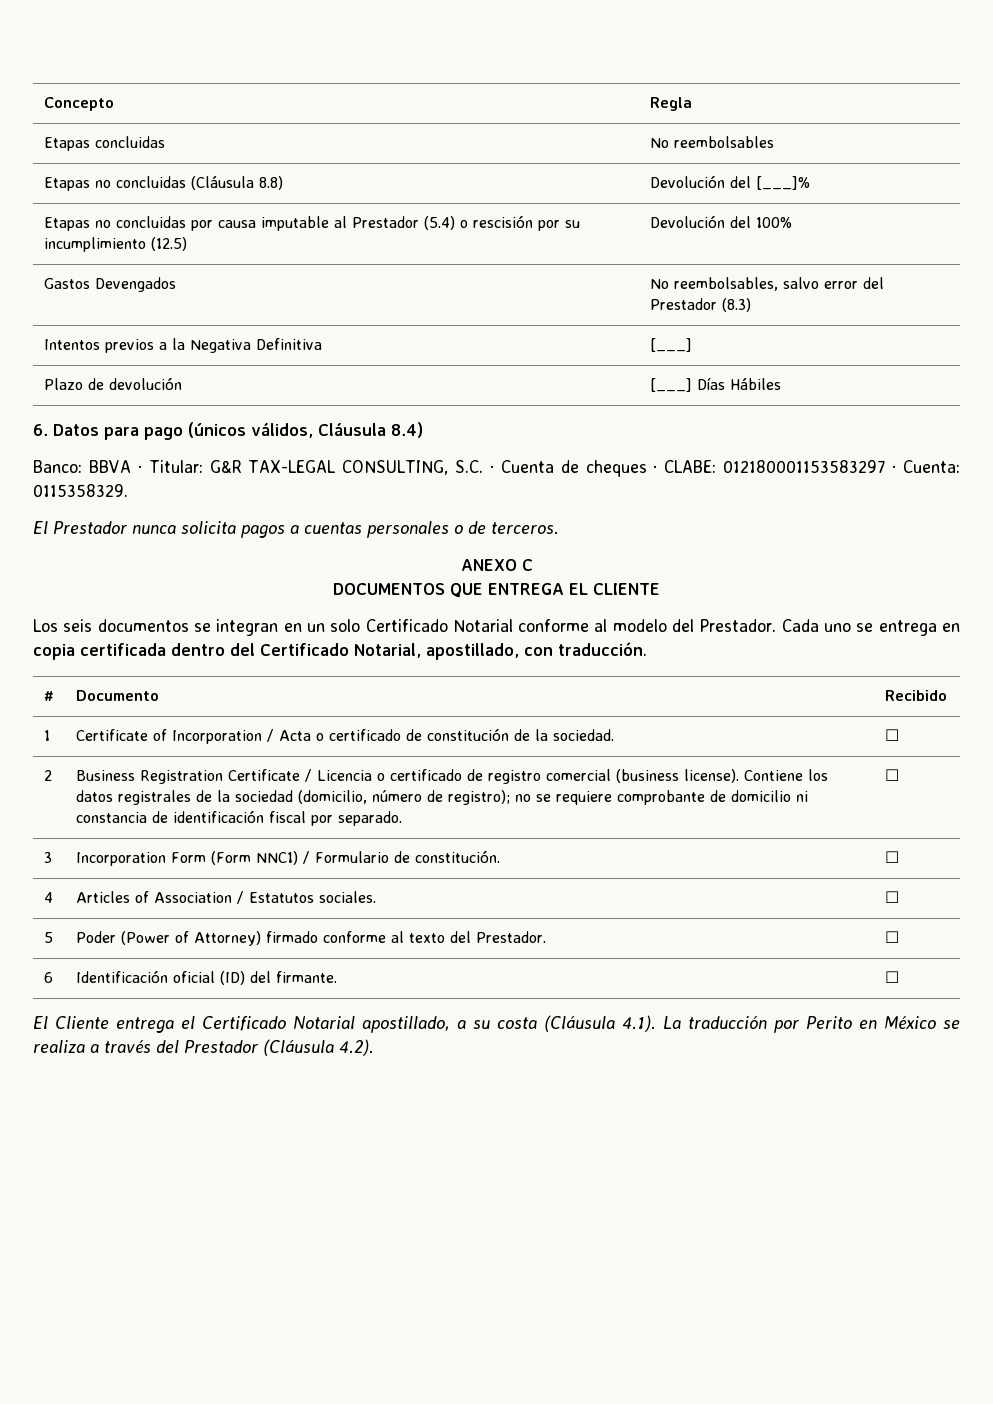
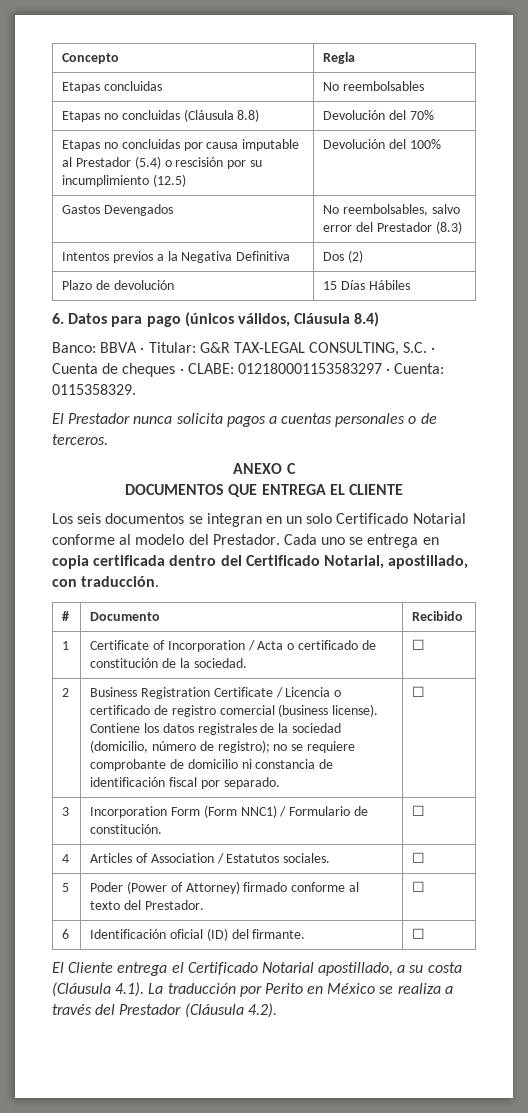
- Etapas no concluidas (Cláusula 8.8) | Devolución del [___]%
+ Etapas no concluidas (Cláusula 8.8) | Devolución del 70%
- Intentos previos a la Negativa Definitiva | [___]
+ Intentos previos a la Negativa Definitiva | Dos (2)
- Plazo de devolución | [___] Días Hábiles
+ Plazo de devolución | 15 Días Hábiles

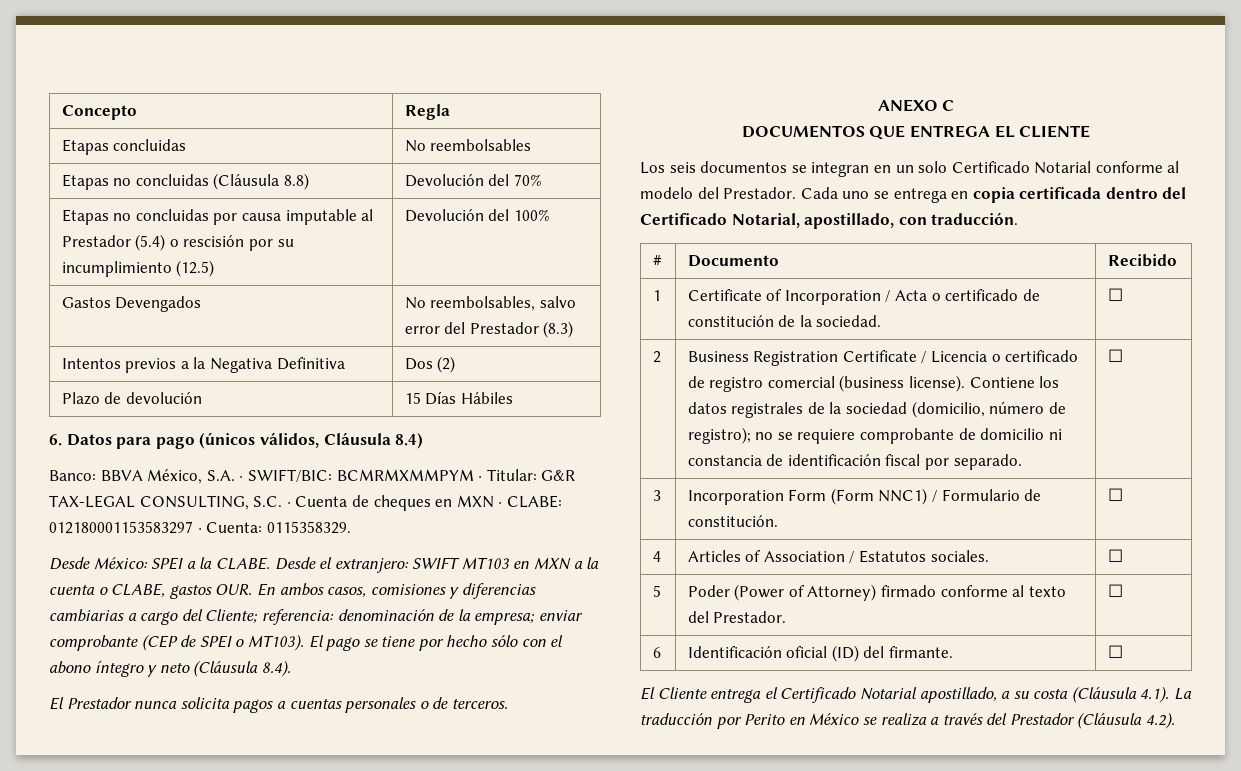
- Banco: BBVA · Titular: G&R TAX-LEGAL CONSULTING, S.C. · Cuenta de cheques · CLABE: 012180001153583297 · Cuenta: 0115358329.
+ Banco: BBVA México, S.A. · SWIFT/BIC: BCMRMXMMPYM · Titular: G&R TAX-LEGAL CONSULTING, S.C. · Cuenta de cheques en MXN · CLABE: 012180001153583297 · Cuenta: 0115358329.
+ Desde México: SPEI a la CLABE. Desde el extranjero: SWIFT MT103 en MXN a la cuenta o CLABE, gastos OUR. En ambos casos, comisiones y diferencias cambiarias a cargo del Cliente; referencia: denominación de la empresa; enviar comprobante (CEP de SPEI o MT103). El pago se tiene por hecho sólo con el abono íntegro y neto (Cláusula 8.4).

